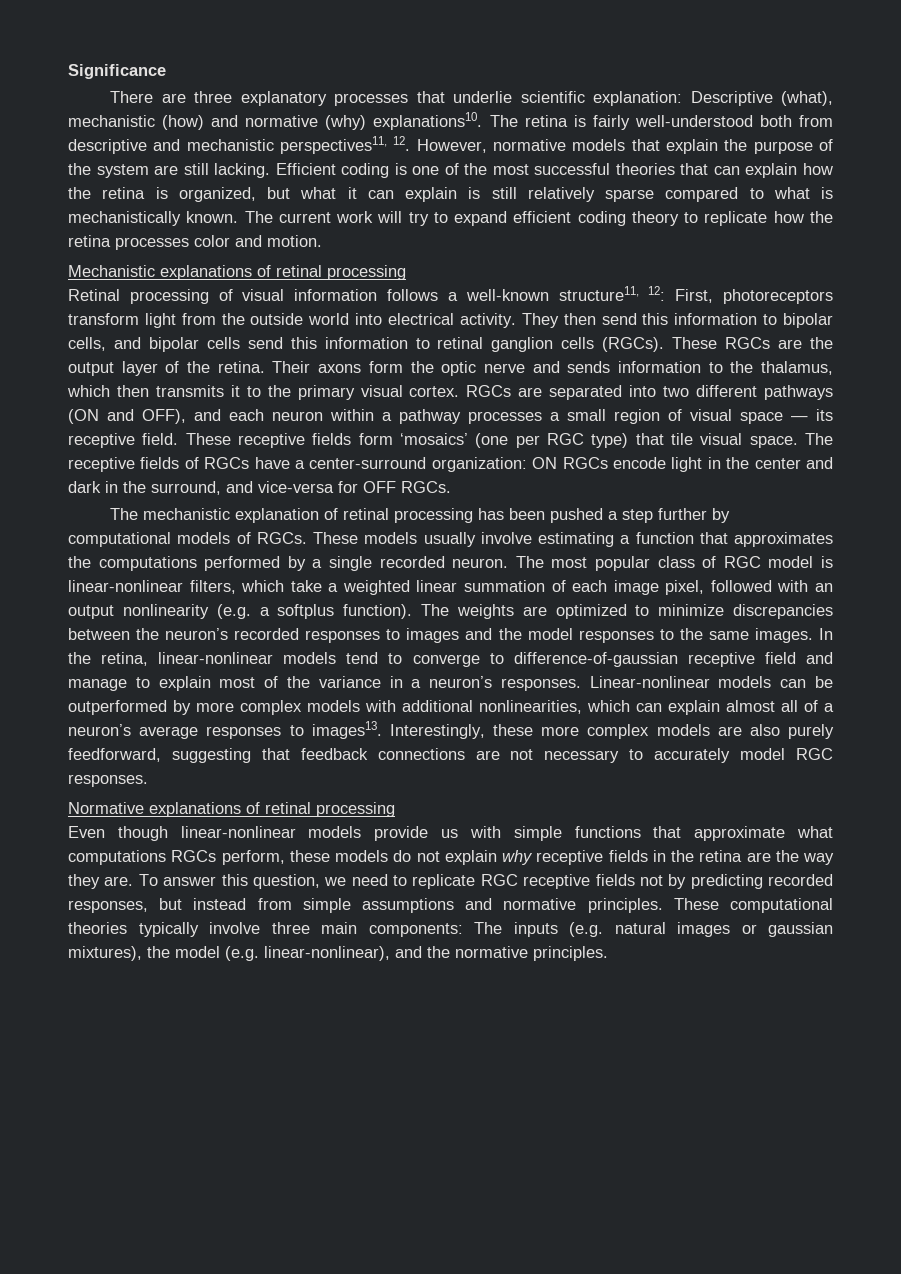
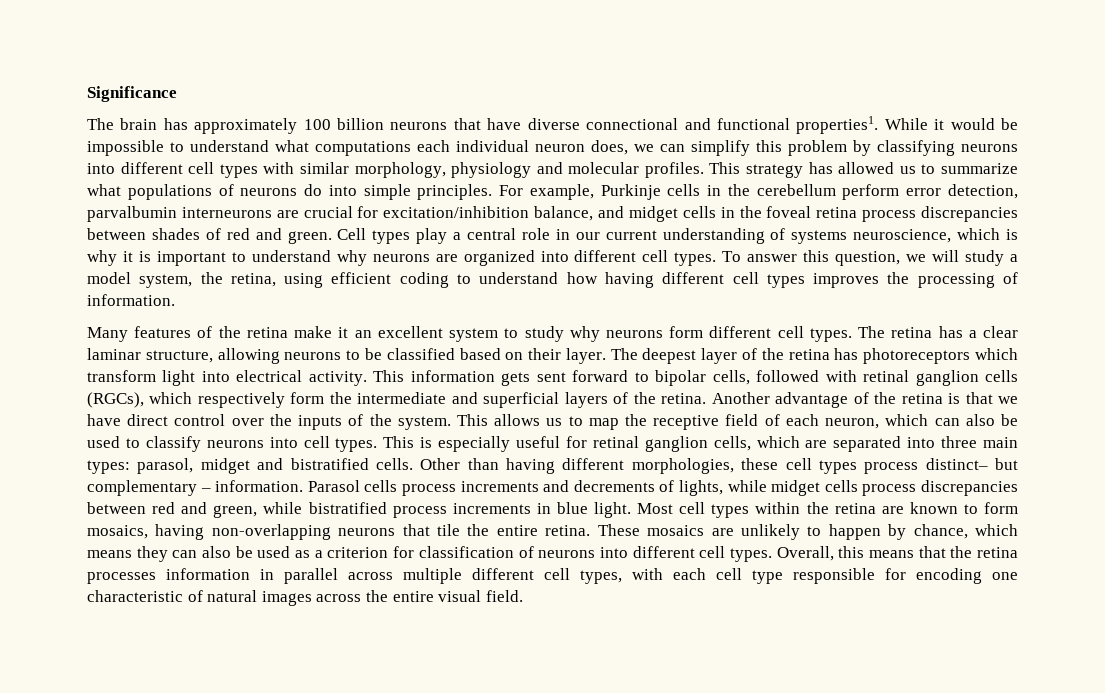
- There are three explanatory processes that underlie scientific explanation: Descriptive (what), mechanistic (how) and normative (why) explanations10. The retina is fairly well-understood both from descriptive and mechanistic perspectives11, 12. However, normative models that explain the purpose of the system are still lacking. Efficient coding is one of the most successful theories that can explain how the retina is organized, but what it can explain is still relatively sparse compared to what is mechanistically known. The current work will try to expand efficient coding theory to replicate how the retina processes color and motion.
- Mechanistic explanations of retinal processing
- Retinal processing of visual information follows a well-known structure11, 12: First, photoreceptors transform light from the outside world into electrical activity. They then send this information to bipolar cells, and bipolar cells send this information to retinal ganglion cells (RGCs). These RGCs are the output layer of the retina. Their axons form the optic nerve and sends information to the thalamus, which then transmits it to the primary visual cortex. RGCs are separated into two different pathways (ON and OFF), and each neuron within a pathway processes a small region of visual space — its receptive field. These receptive fields form ‘mosaics’ (one per RGC type) that tile visual space. The receptive fields of RGCs have a center-surround organization: ON RGCs encode light in the center and dark in the surround, and vice-versa for OFF RGCs.
- The mechanistic explanation of retinal processing has been pushed a step further by computational models of RGCs. These models usually involve estimating a function that approximates the computations performed by a single recorded neuron. The most popular class of RGC model is linear-nonlinear filters, which take a weighted linear summation of each image pixel, followed with an output nonlinearity (e.g. a softplus function). The weights are optimized to minimize discrepancies between the neuron’s recorded responses to images and the model responses to the same images. In the retina, linear-nonlinear models tend to converge to difference-of-gaussian receptive field and manage to explain most of the variance in a neuron’s responses. Linear-nonlinear models can be outperformed by more complex models with additional nonlinearities, which can explain almost all of a neuron’s average responses to images13. Interestingly, these more complex models are also purely feedforward, suggesting that feedback connections are not necessary to accurately model RGC responses.
- Normative explanations of retinal processing
- Even though linear-nonlinear models provide us with simple functions that approximate what computations RGCs perform, these models do not explain why receptive fields in the retina are the way they are.
+ The brain has approximately 100 billion neurons that have diverse connectional and functional properties1. While it would be impossible to understand what computations each individual neuron does, we can simplify this problem by classifying neurons into different cell types with similar morphology, physiology and molecular profiles. This strategy has allowed us to summarize what populations of neurons do into simple principles. For example, Purkinje cells in the cerebellum perform error detection, parvalbumin interneurons are crucial for excitation/inhibition balance, and midget cells in the foveal retina process discrepancies between shades of red and green. Cell types play a central role in our current understanding of systems neuroscience, which is why it is important to understand why neurons are organized into different cell types.
- To answer this question, we need to replicate RGC receptive fields not by predicting recorded responses, but instead from simple assumptions and normative principles. These computational theories typically involve three main components: The inputs (e.g. natural images or gaussian mixtures), the model (e.g. linear-nonlinear), and the normative principles.
+ To answer this question, we will study a model system, the retina, using efficient coding to understand how having different cell types improves the processing of information.
+ Many features of the retina make it an excellent system to study why neurons form different cell types. The retina has a clear laminar structure, allowing neurons to be classified based on their layer. The deepest layer of the retina has photoreceptors which transform light into electrical activity. This information gets sent forward to bipolar cells, followed with retinal ganglion cells (RGCs), which respectively form the intermediate and superficial layers of the retina. Another advantage of the retina is that we have direct control over the inputs of the system. This allows us to map the receptive field of each neuron, which can also be used to classify neurons into cell types. This is especially useful for retinal ganglion cells, which are separated into three main types: parasol, midget and bistratified cells. Other than having different morphologies, these cell types process distinct– but complementary – information. Parasol cells process increments and decrements of lights, while midget cells process discrepancies between red and green, while bistratified process increments in blue light. Most cell types within the retina are known to form mosaics, having non-overlapping neurons that tile the entire retina. These mosaics are unlikely to happen by chance, which means they can also be used as a criterion for classification of neurons into different cell types. Overall, this means that the retina processes information in parallel across multiple different cell types, with each cell type responsible for encoding one characteristic of natural images across the entire visual field.

